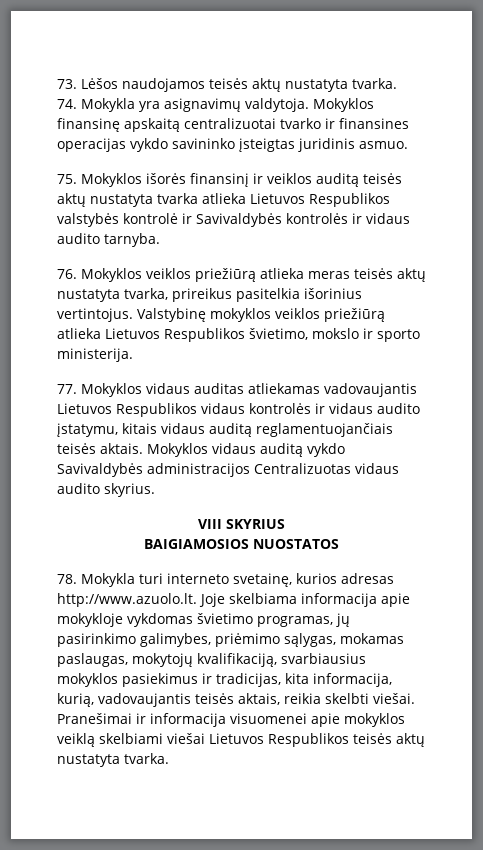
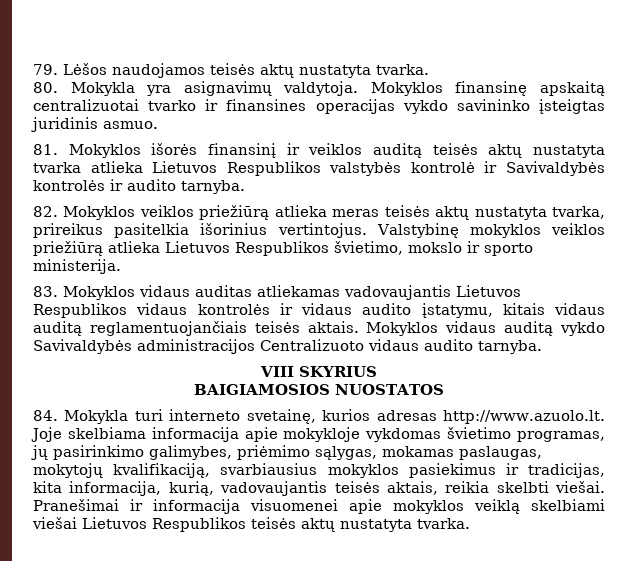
- 73. Lėšos naudojamos teisės aktų nustatyta tvarka.
+ 79. Lėšos naudojamos teisės aktų nustatyta tvarka.
- 74. Mokykla yra asignavimų valdytoja.
+ 80. Mokykla yra asignavimų valdytoja.
- 75. Mokyklos išorės finansinį ir veiklos auditą teisės aktų nustatyta tvarka atlieka Lietuvos Respublikos valstybės kontrolė ir Savivaldybės kontrolės ir vidaus audito tarnyba.
- 76. Mokyklos veiklos priežiūrą atlieka meras teisės aktų nustatyta tvarka, prireikus pasitelkia išorinius vertintojus.
+ 81. Mokyklos išorės finansinį ir veiklos auditą teisės aktų nustatyta tvarka atlieka Lietuvos Respublikos valstybės kontrolė ir Savivaldybės kontrolės ir audito tarnyba.
+ 82. Mokyklos veiklos priežiūrą atlieka meras teisės aktų nustatyta tvarka, prireikus pasitelkia išorinius vertintojus.
- 77. Mokyklos vidaus auditas atliekamas vadovaujantis Lietuvos Respublikos vidaus kontrolės ir vidaus audito įstatymu, kitais vidaus auditą reglamentuojančiais teisės aktais.
+ 83. Mokyklos vidaus auditas atliekamas vadovaujantis Lietuvos Respublikos vidaus kontrolės ir vidaus audito įstatymu, kitais vidaus auditą reglamentuojančiais teisės aktais.
- Mokyklos vidaus auditą vykdo Savivaldybės administracijos Centralizuotas vidaus audito skyrius.
+ Mokyklos vidaus auditą vykdo Savivaldybės administracijos Centralizuoto vidaus audito tarnyba.
- 78. Mokykla turi interneto svetainę, kurios adresas http://www.azuolo.lt. Joje skelbiama informacija apie mokykloje vykdomas švietimo programas, jų pasirinkimo galimybes, priėmimo sąlygas, mokamas paslaugas, mokytojų kvalifikaciją, svarbiausius mokyklos pasiekimus ir tradicijas, kita informacija, kurią, vadovaujantis teisės aktais, reikia skelbti viešai.
+ 84. Mokykla turi interneto svetainę, kurios adresas http://www.azuolo.lt. Joje skelbiama informacija apie mokykloje vykdomas švietimo programas, jų pasirinkimo galimybes, priėmimo sąlygas, mokamas paslaugas, mokytojų kvalifikaciją, svarbiausius mokyklos pasiekimus ir tradicijas, kita informacija, kurią, vadovaujantis teisės aktais, reikia skelbti viešai.

